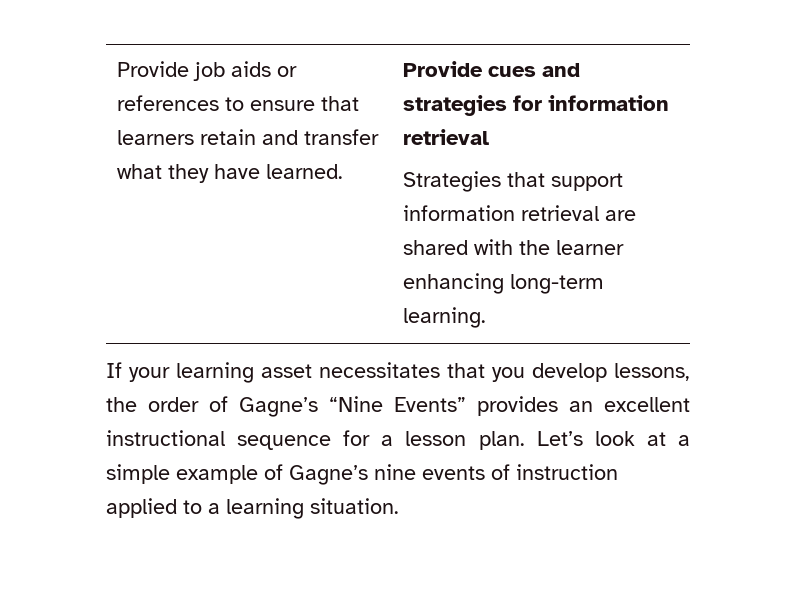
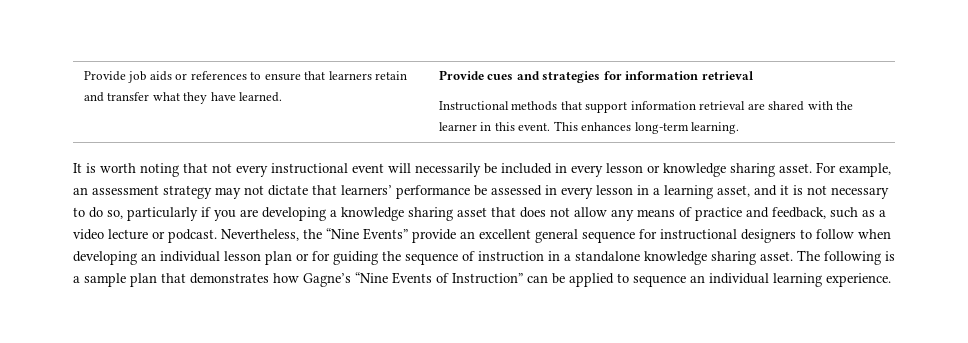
- Strategies that support information retrieval are shared with the learner enhancing long-term learning.
- If your learning asset necessitates that you develop lessons, the order of Gagne’s “Nine Events” provides an excellent instructional sequence for a lesson plan. Let’s look at a simple example of Gagne’s nine events of instruction applied to a learning situation.
+ Instructional methods that support information retrieval are shared with the learner in this event. This enhances long-term learning.
+ It is worth noting that not every instructional event will necessarily be included in every lesson or knowledge sharing asset. For example, an assessment strategy may not dictate that learners’ performance be assessed in every lesson in a learning asset, and it is not necessary to do so, particularly if you are developing a knowledge sharing asset that does not allow any means of practice and feedback, such as a video lecture or podcast. Nevertheless, the “Nine Events” provide an excellent general sequence for instructional designers to follow when developing an individual lesson plan or for guiding the sequence of instruction in a standalone knowledge sharing asset. The following is a sample plan that demonstrates how Gagne’s “Nine Events of Instruction” can be applied to sequence an individual learning experience.

